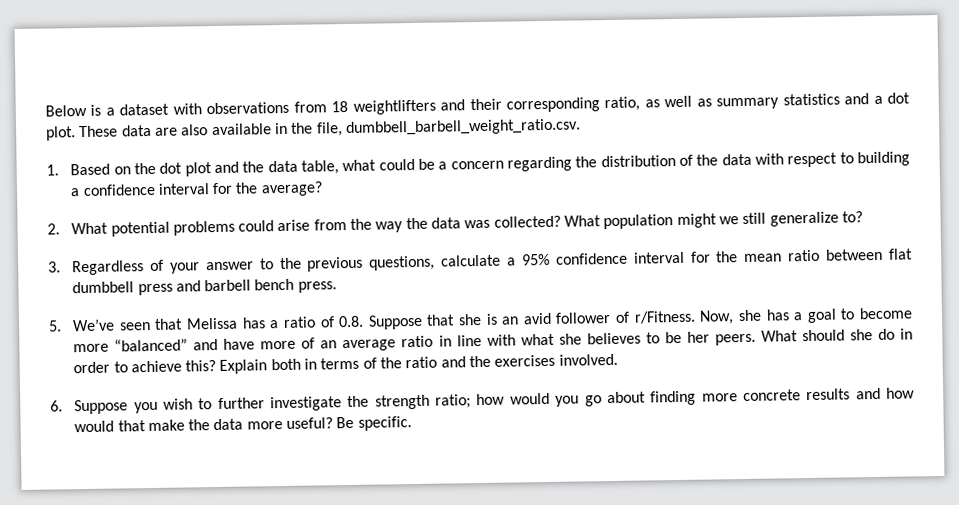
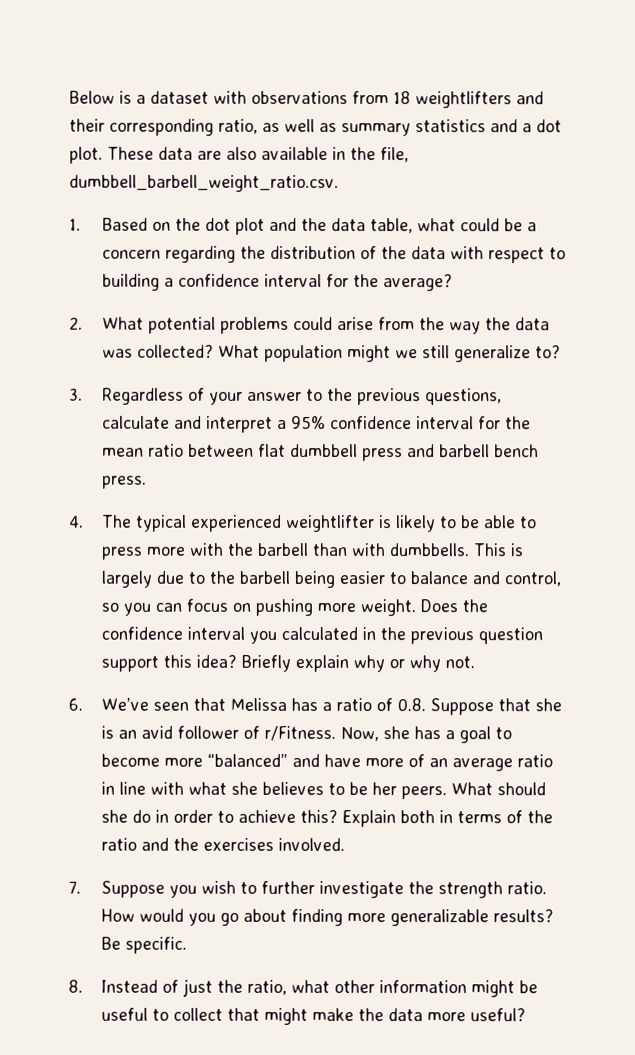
- 3. Regardless of your answer to the previous questions, calculate a 95% confidence interval for the mean ratio between flat dumbbell press and barbell bench press.
+ 3. Regardless of your answer to the previous questions, calculate and interpret a 95% confidence interval for the mean ratio between flat dumbbell press and barbell bench press.
- 5. We’ve seen that Melissa has a ratio of 0.8. Suppose that she is an avid follower of r/Fitness.
+ 4. The typical experienced weightlifter is likely to be able to press more with the barbell than with dumbbells. This is largely due to the barbell being easier to balance and control, so you can focus on pushing more weight. Does the confidence interval you calculated in the previous question support this idea? Briefly explain why or why not.
+ 6. We’ve seen that Melissa has a ratio of 0.8. Suppose that she is an avid follower of r/Fitness.
- 6. Suppose you wish to further investigate the strength ratio; how would you go about finding more concrete results and how would that make the data more useful? Be specific.
+ 7. Suppose you wish to further investigate the strength ratio. How would you go about finding more generalizable results? Be specific.
+ 8. Instead of just the ratio, what other information might be useful to collect that might make the data more useful?

